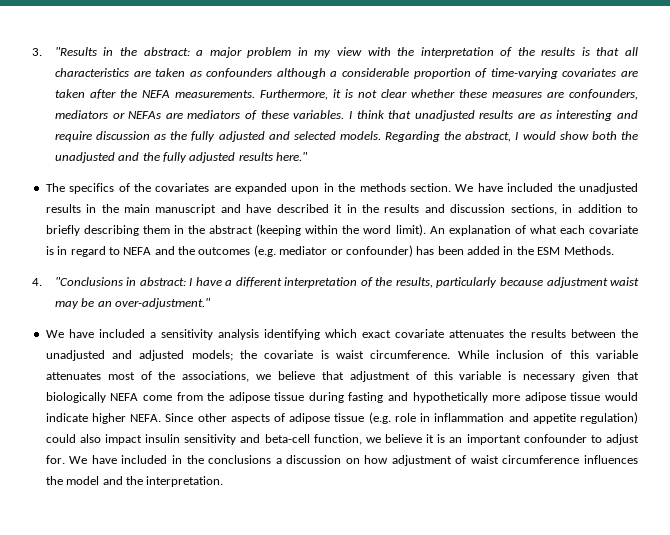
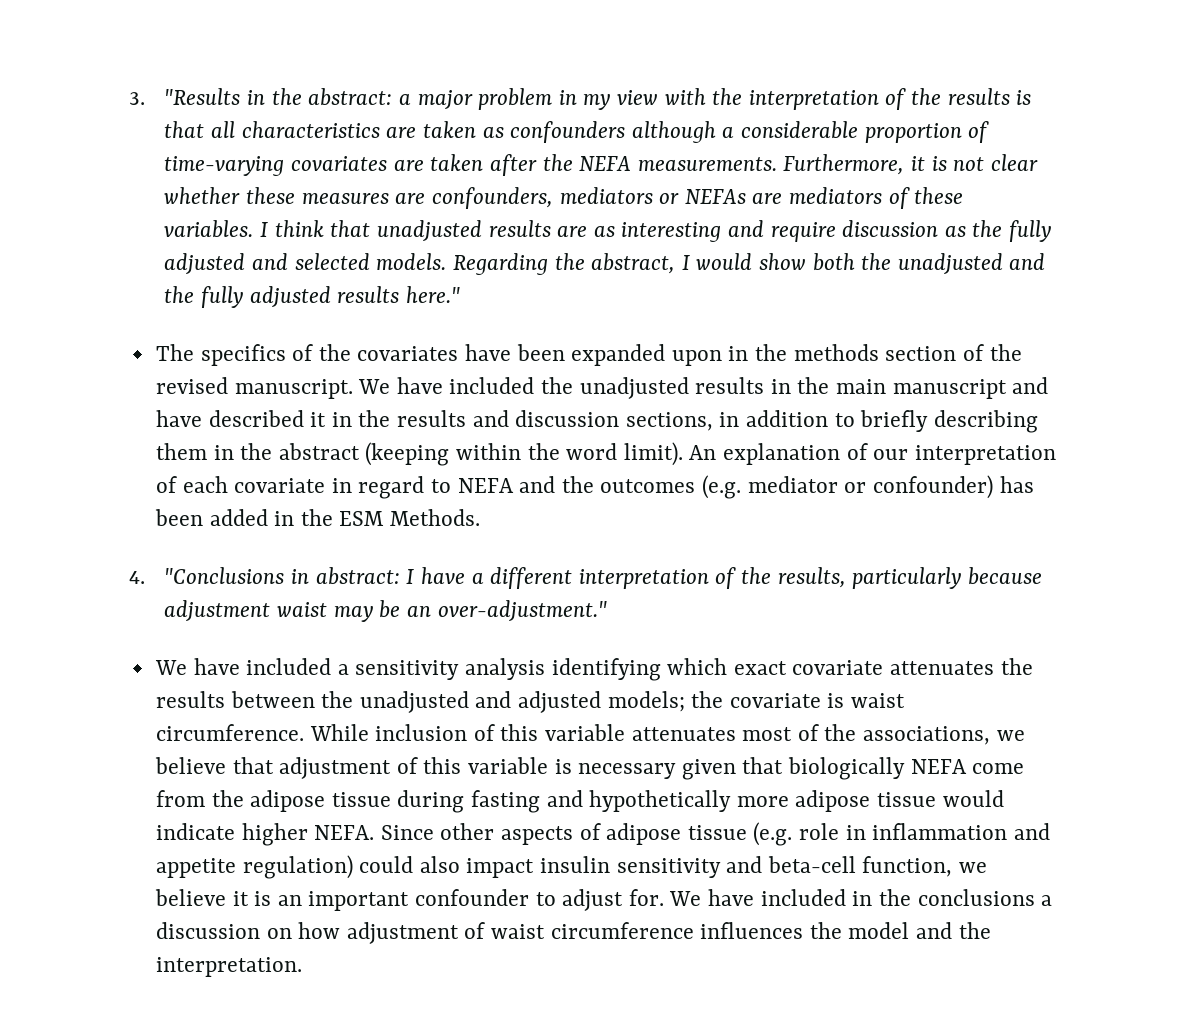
- The specifics of the covariates are expanded upon in the methods section.
+ The specifics of the covariates have been expanded upon in the methods section of the revised manuscript.
- An explanation of what each covariate is in regard to NEFA and the outcomes (e.g. mediator or confounder) has been added in the ESM Methods.
+ An explanation of our interpretation of each covariate in regard to NEFA and the outcomes (e.g. mediator or confounder) has been added in the ESM Methods.

